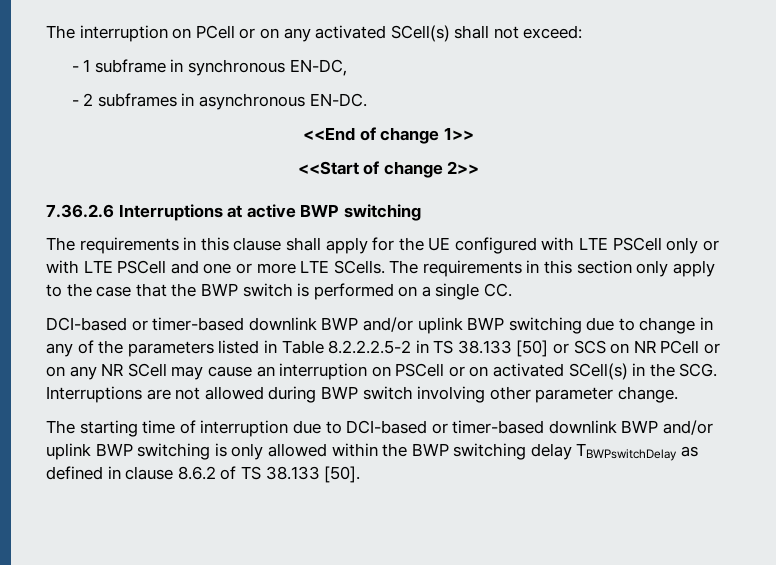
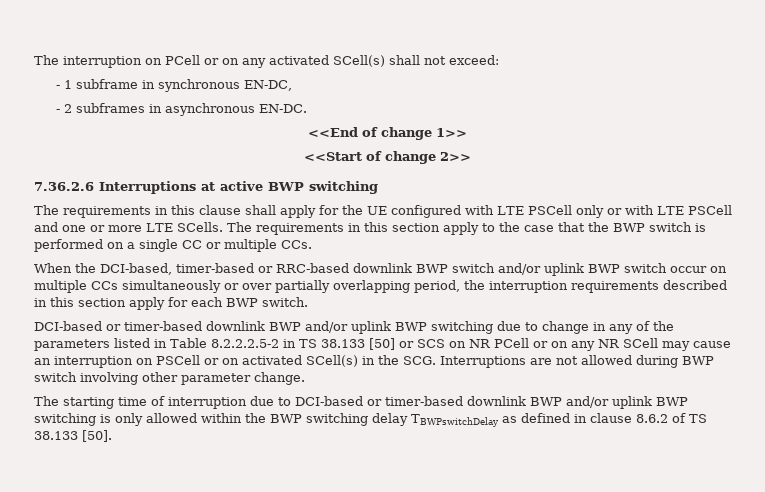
- The requirements in this section only apply to the case that the BWP switch is performed on a single CC.
+ The requirements in this section apply to the case that the BWP switch is performed on a single CC or multiple CCs.
+ When the DCI-based, timer-based or RRC-based downlink BWP switch and/or uplink BWP switch occur on multiple CCs simultaneously or over partially overlapping period, the interruption requirements described in this section apply for each BWP switch.

